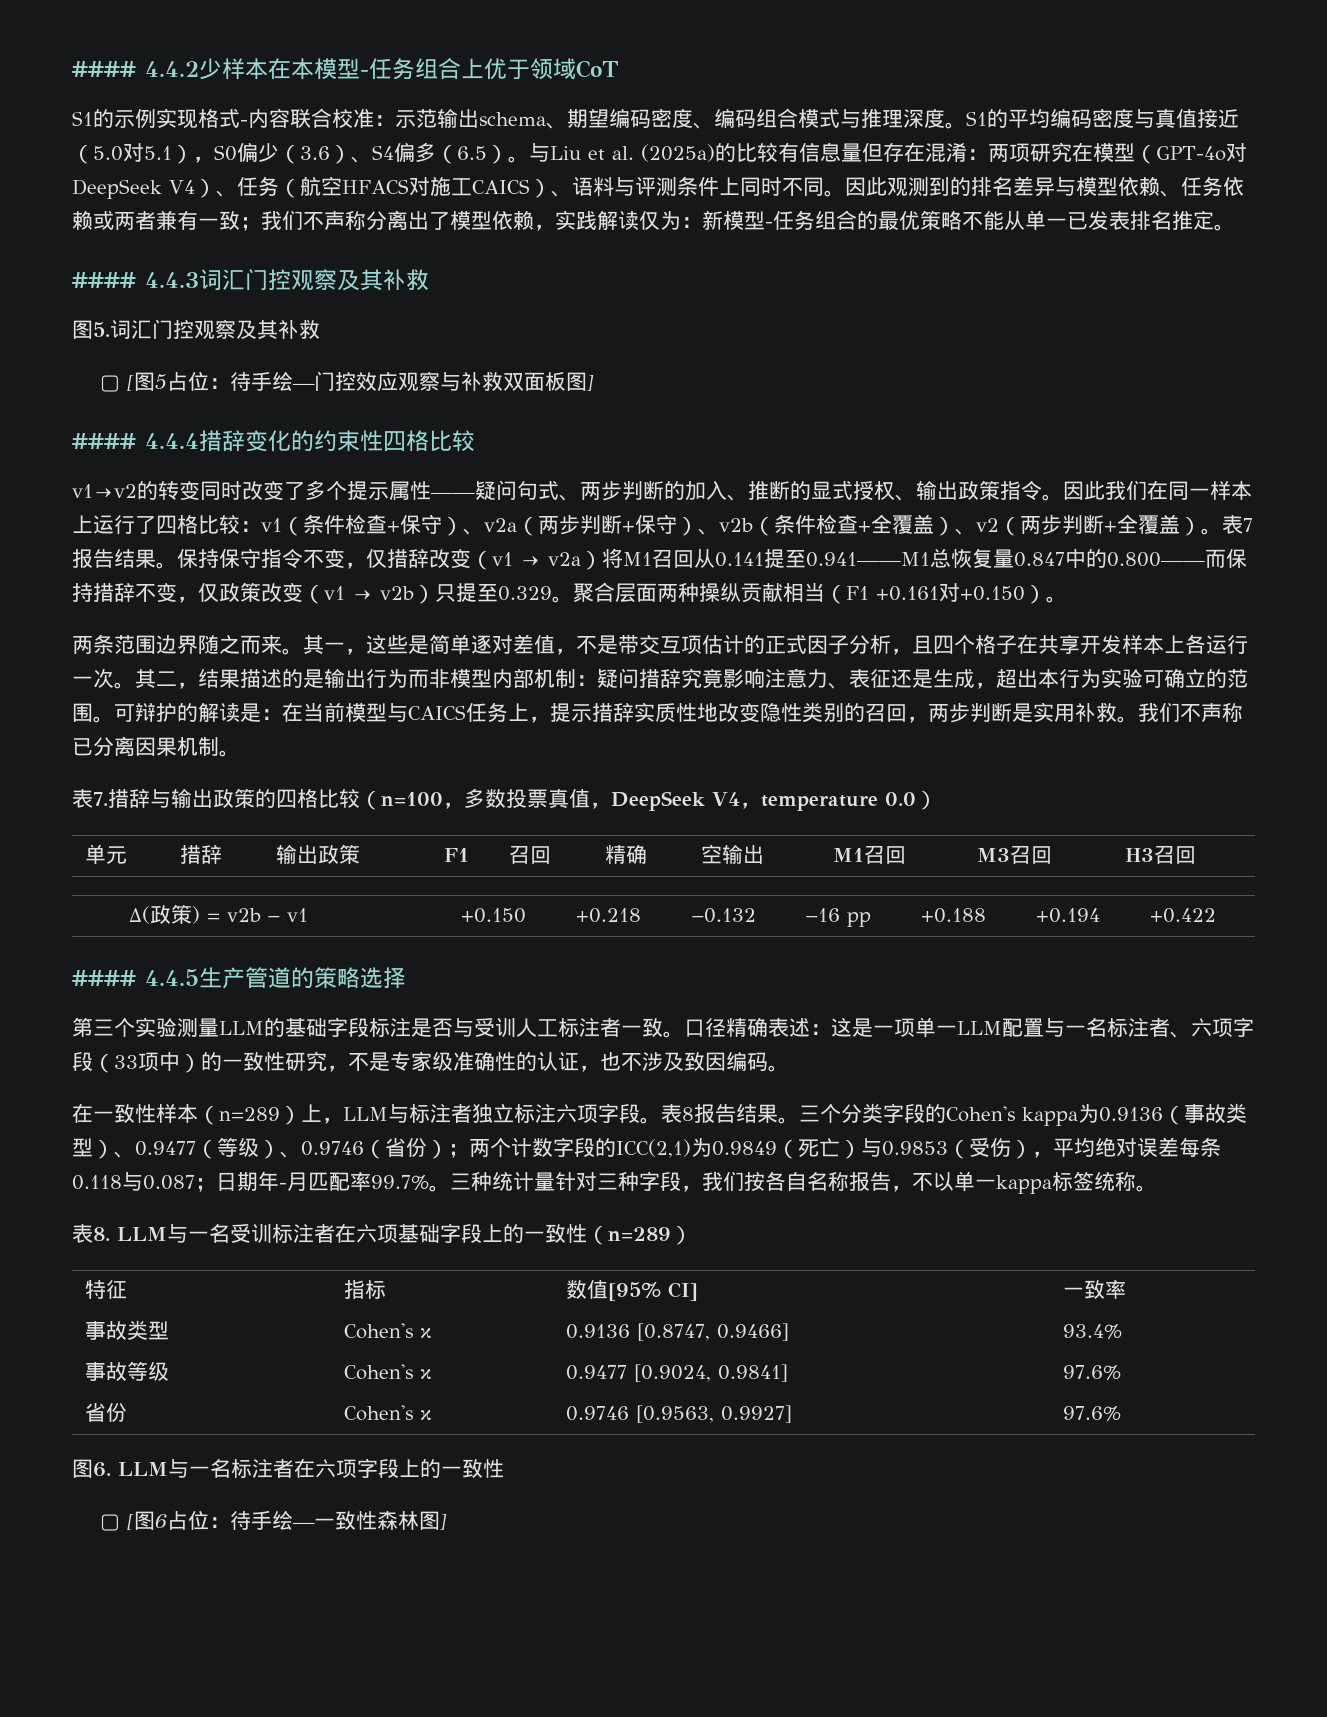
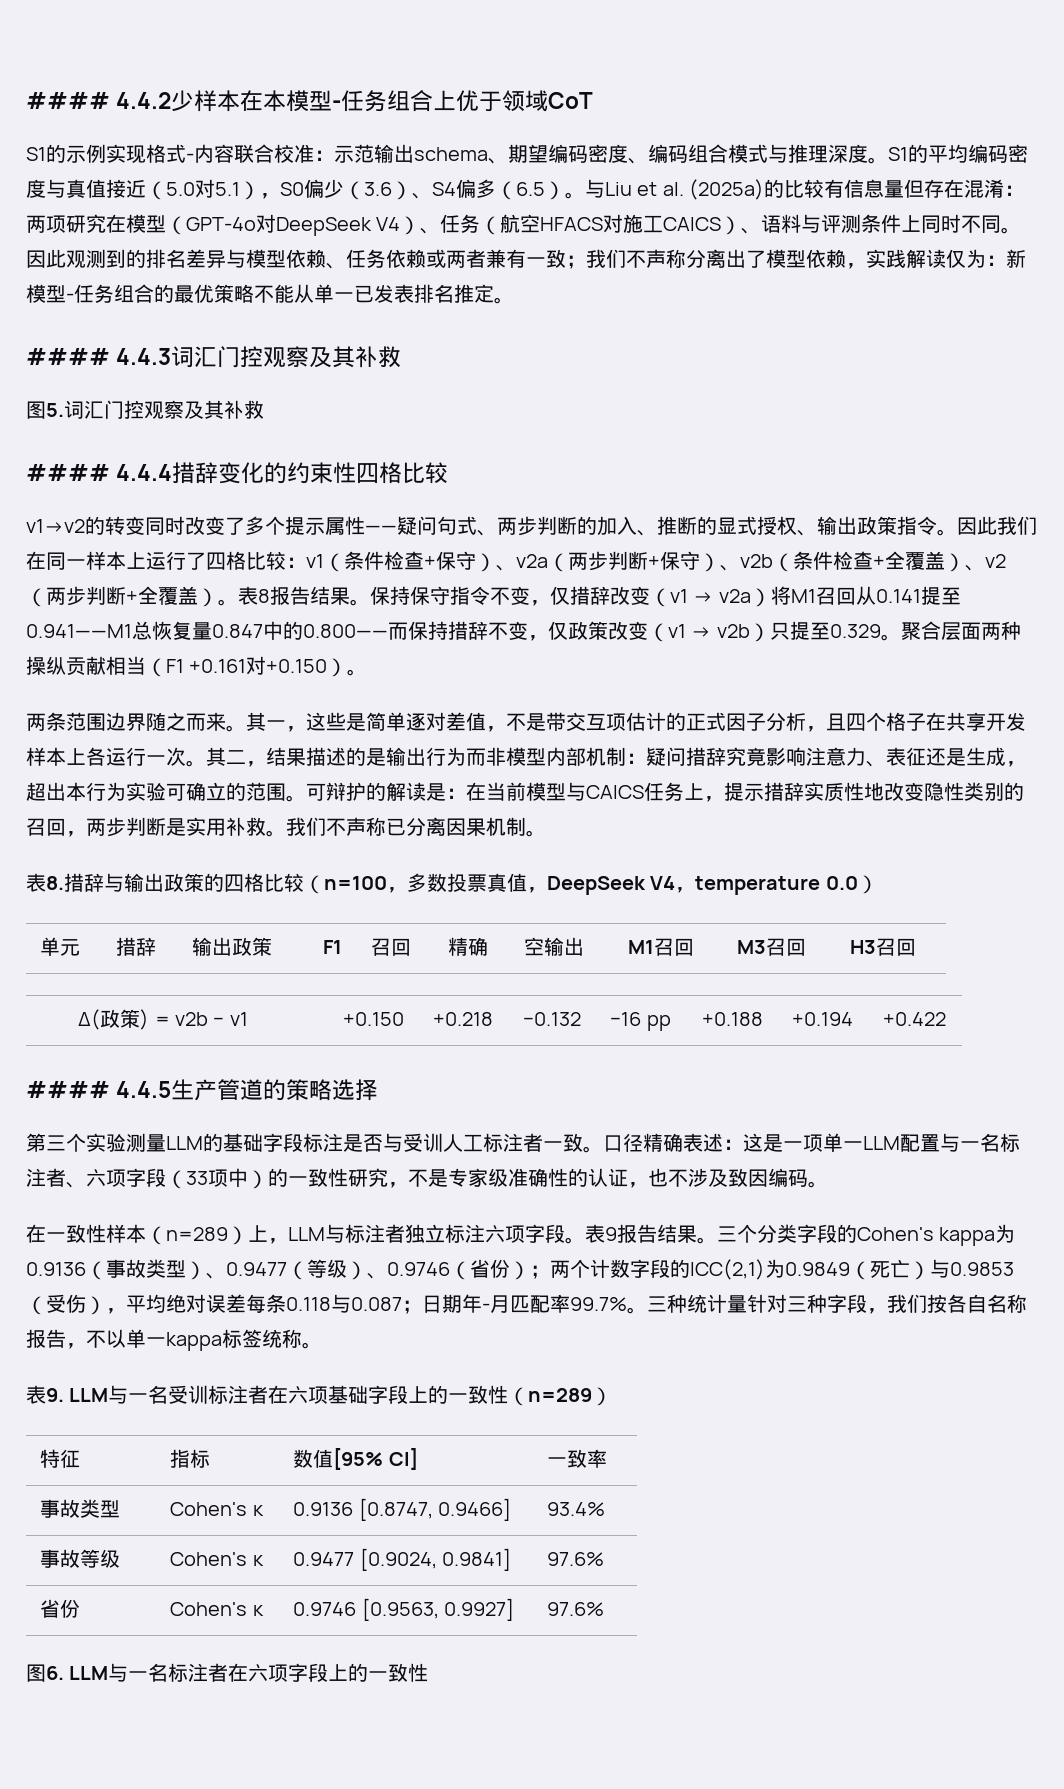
- ▢ [图5占位：待手绘—门控效应观察与补救双面板图]
- 表7报告结果。
+ 表8报告结果。
- 表7.措辞与输出政策的四格比较（n=100，多数投票真值，DeepSeek V4，temperature 0.0）
+ 表8.措辞与输出政策的四格比较（n=100，多数投票真值，DeepSeek V4，temperature 0.0）
- 表8报告结果。
+ 表9报告结果。
- 表8. LLM与一名受训标注者在六项基础字段上的一致性（n=289）
+ 表9. LLM与一名受训标注者在六项基础字段上的一致性（n=289）
- ▢ [图6占位：待手绘—一致性森林图]

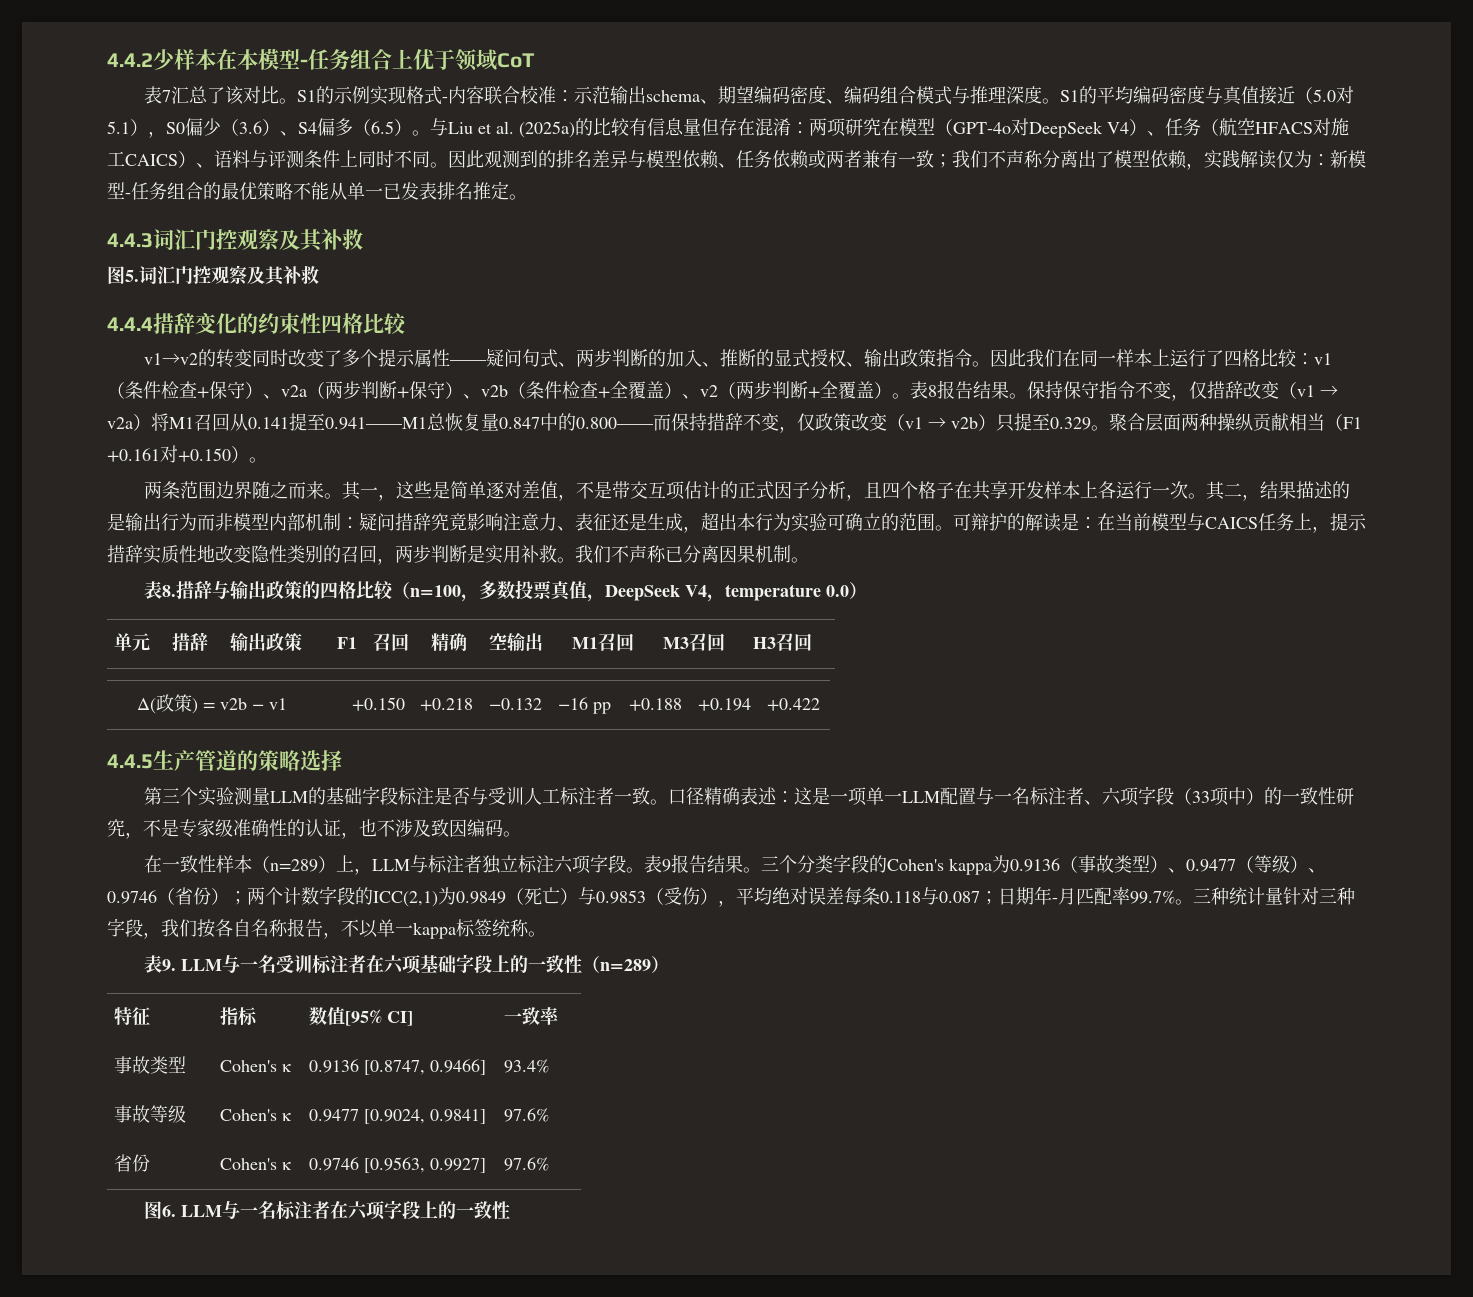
- #### 4.4.2少样本在本模型-任务组合上优于领域CoT
+ 4.4.2少样本在本模型-任务组合上优于领域CoT
+ 表7汇总了该对比。
- #### 4.4.3词汇门控观察及其补救
+ 4.4.3词汇门控观察及其补救
- #### 4.4.4措辞变化的约束性四格比较
+ 4.4.4措辞变化的约束性四格比较
- #### 4.4.5生产管道的策略选择
+ 4.4.5生产管道的策略选择

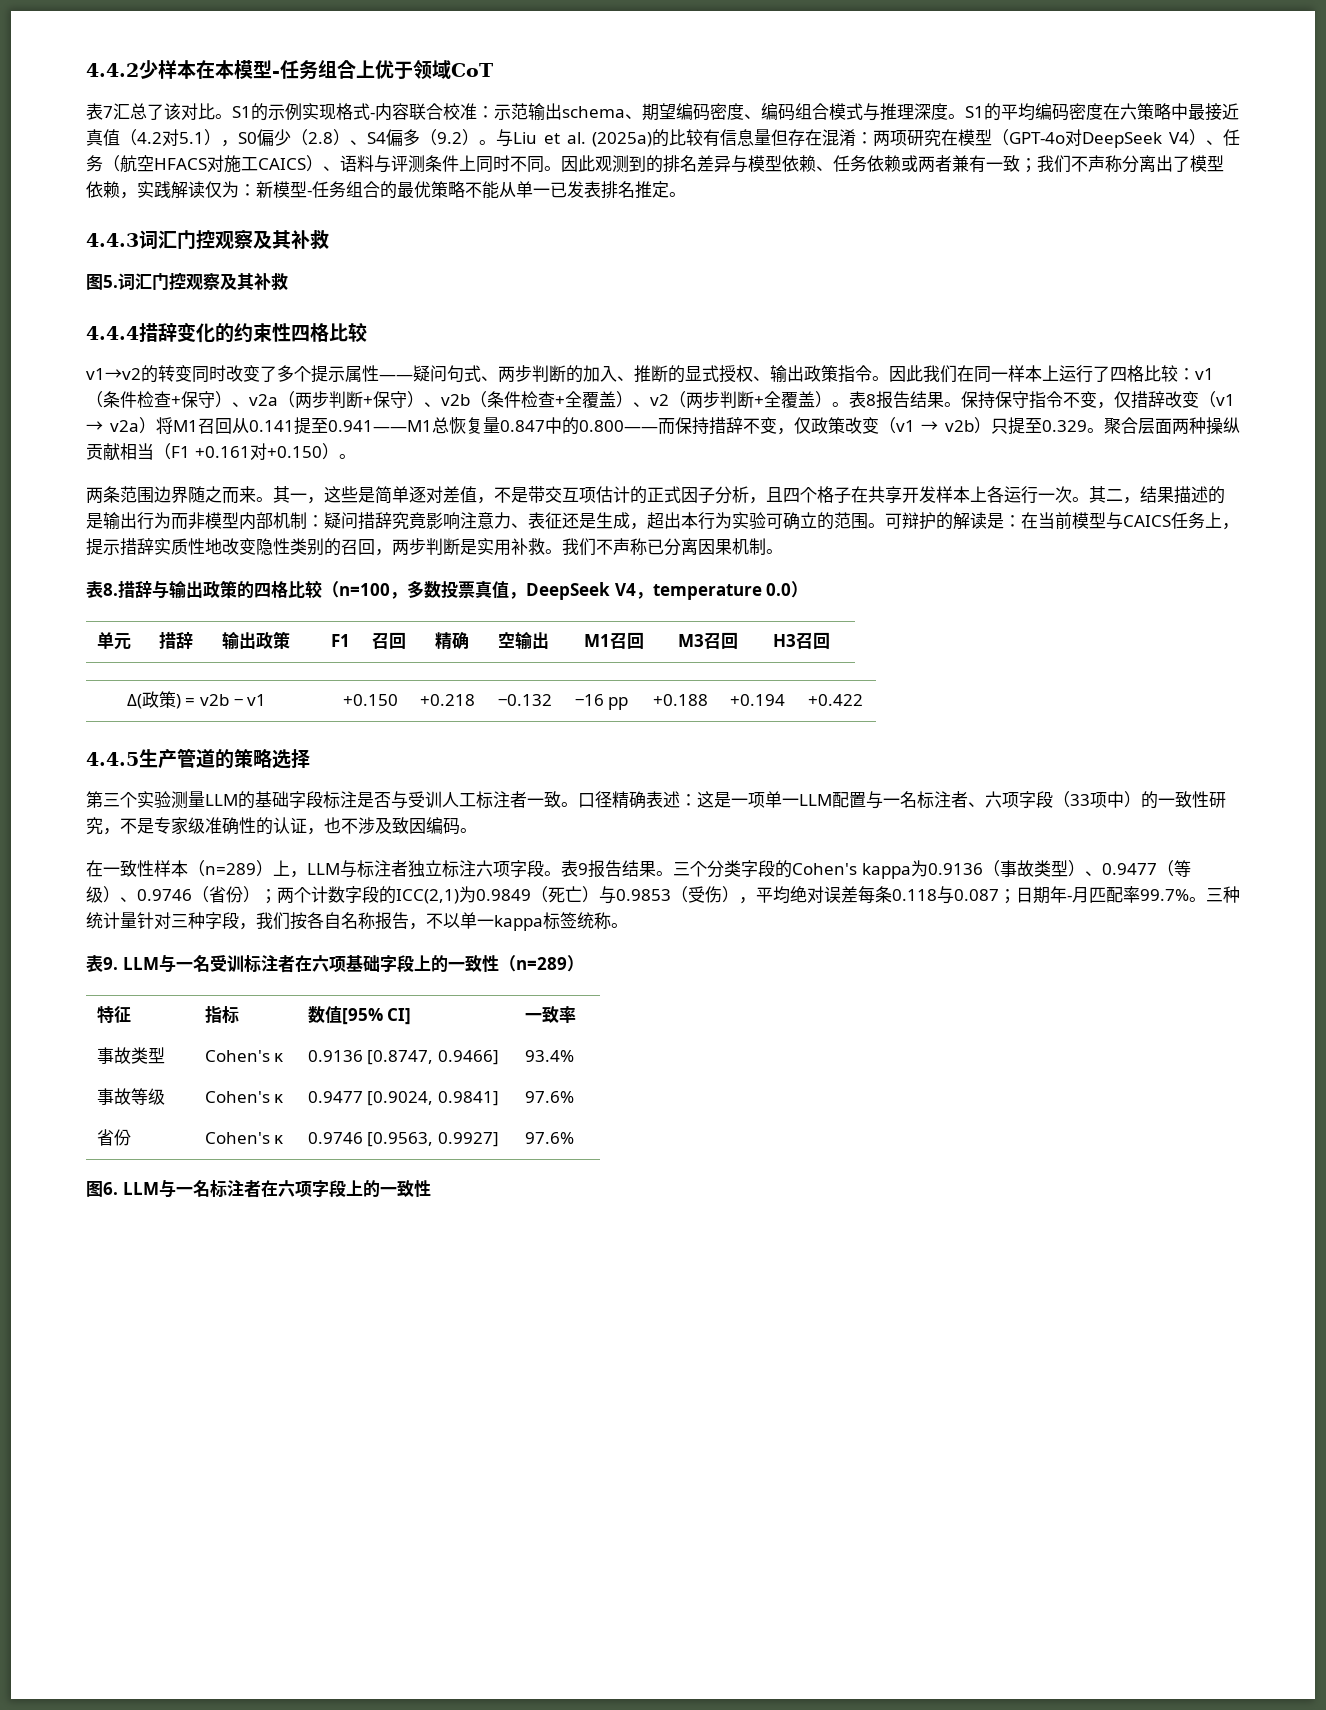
- S1的平均编码密度与真值接近（5.0对5.1），S0偏少（3.6）、S4偏多（6.5）。
+ S1的平均编码密度在六策略中最接近真值（4.2对5.1），S0偏少（2.8）、S4偏多（9.2）。

